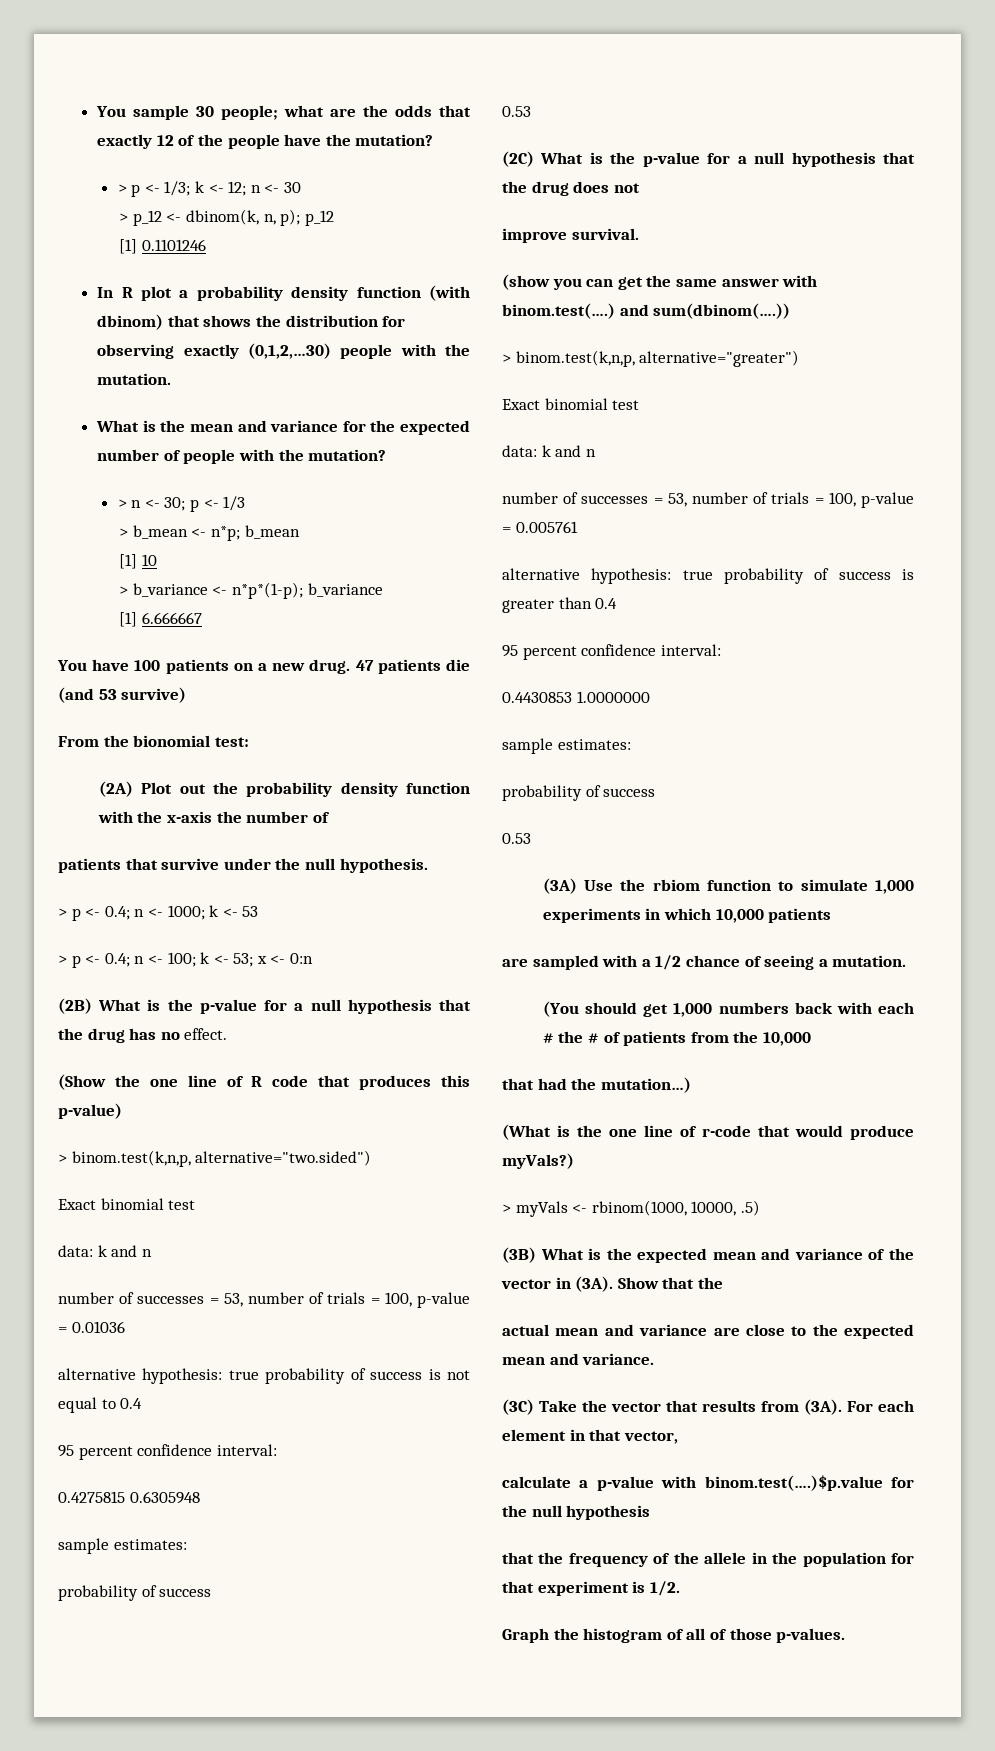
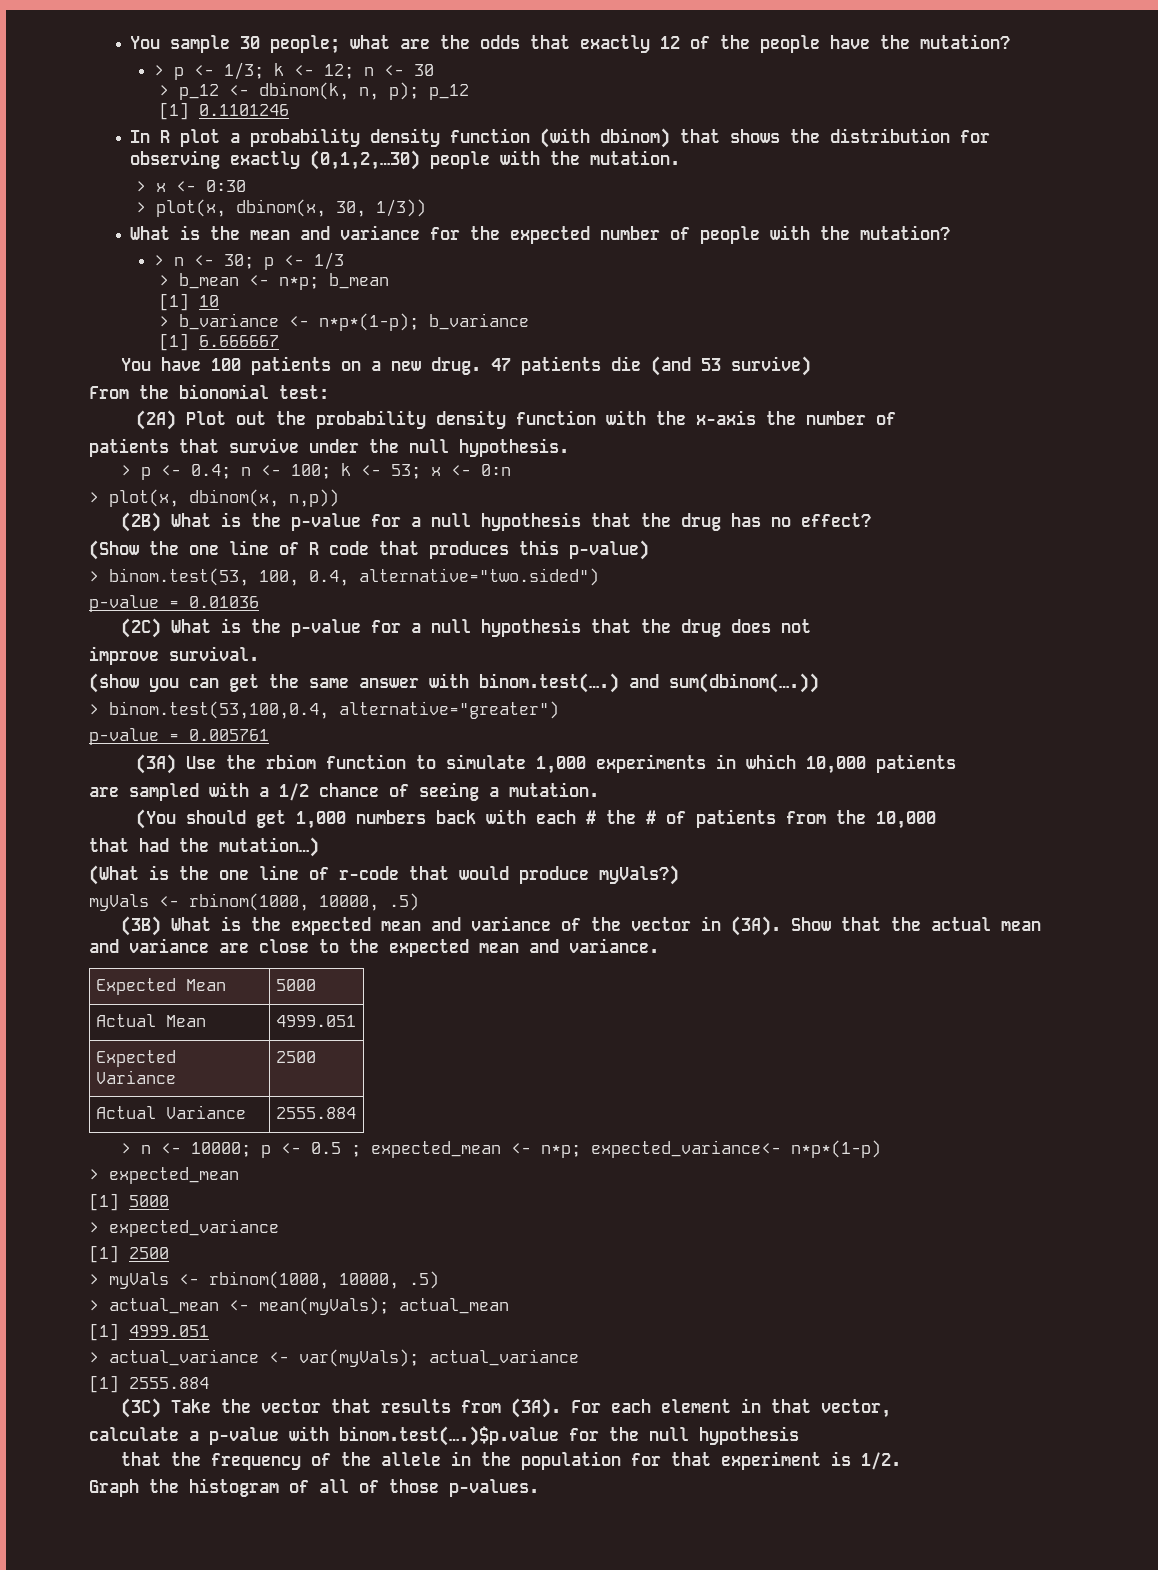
+ > x <- 0:30
+ > plot(x, dbinom(x, 30, 1/3))
- > p <- 0.4; n <- 1000; k <- 53
+ > plot(x, dbinom(x, n,p))
- (2B) What is the p-value for a null hypothesis that the drug has no effect.
+ (2B) What is the p-value for a null hypothesis that the drug has no effect?
- > binom.test(k,n,p, alternative="two.sided")
- Exact binomial test
- data: k and n
- number of successes = 53, number of trials = 100, p-value = 0.01036
- alternative hypothesis: true probability of success is not equal to 0.4
- 95 percent confidence interval:
- 0.4275815 0.6305948
- sample estimates:
- probability of success
- 0.53
+ > binom.test(53, 100, 0.4, alternative="two.sided")
+ p-value = 0.01036
- > binom.test(k,n,p, alternative="greater")
- Exact binomial test
- data: k and n
- number of successes = 53, number of trials = 100, p-value = 0.005761
- alternative hypothesis: true probability of success is greater than 0.4
- 95 percent confidence interval:
- 0.4430853 1.0000000
- sample estimates:
- probability of success
- 0.53
+ > binom.test(53,100,0.4, alternative="greater")
+ p-value = 0.005761
  (What is the one line of r-code that would produce myVals?)
- > myVals <- rbinom(1000, 10000, .5)
+ myVals <- rbinom(1000, 10000, .5)
- Show that the
- actual mean and variance are close to the expected mean and variance.
+ Show that the actual mean and variance are close to the expected mean and variance.
+ Expected Mean | 5000
+ Actual Mean | 4999.051
+ Expected Variance | 2500
+ Actual Variance | 2555.884
+ > n <- 10000; p <- 0.5 ; expected_mean <- n*p; expected_variance<- n*p*(1-p)
+ > expected_mean
+ [1] 5000
+ > expected_variance
+ [1] 2500
+ > myVals <- rbinom(1000, 10000, .5)
+ > actual_mean <- mean(myVals); actual_mean
+ [1] 4999.051
+ > actual_variance <- var(myVals); actual_variance
+ [1] 2555.884

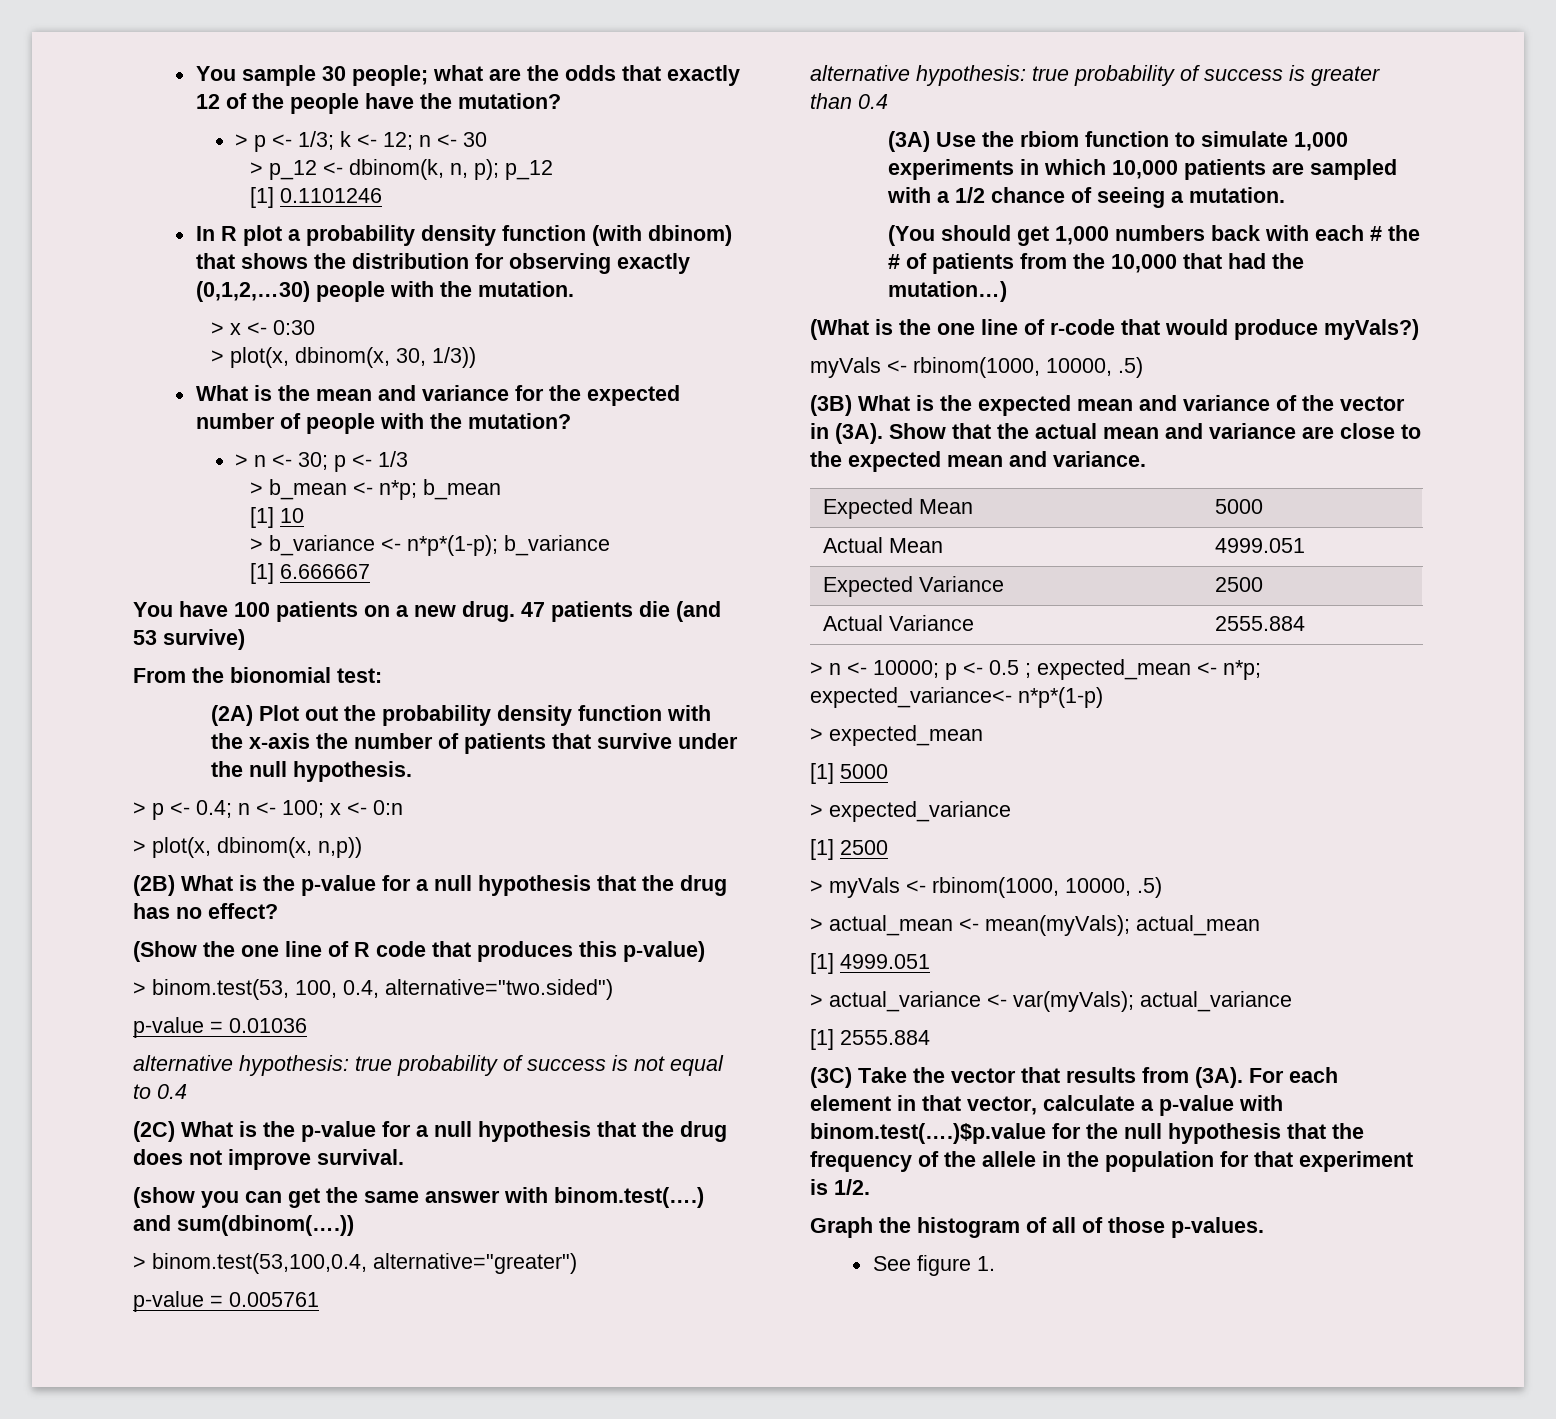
- (2A) Plot out the probability density function with the x-axis the number of
- patients that survive under the null hypothesis.
+ (2A) Plot out the probability density function with the x-axis the number of patients that survive under the null hypothesis.
- > p <- 0.4; n <- 100; k <- 53; x <- 0:n
+ > p <- 0.4; n <- 100; x <- 0:n
+ alternative hypothesis: true probability of success is not equal to 0.4
- (2C) What is the p-value for a null hypothesis that the drug does not
- improve survival.
+ (2C) What is the p-value for a null hypothesis that the drug does not improve survival.
+ alternative hypothesis: true probability of success is greater than 0.4
- (3A) Use the rbiom function to simulate 1,000 experiments in which 10,000 patients
- are sampled with a 1/2 chance of seeing a mutation.
+ (3A) Use the rbiom function to simulate 1,000 experiments in which 10,000 patients are sampled with a 1/2 chance of seeing a mutation.
- (You should get 1,000 numbers back with each # the # of patients from the 10,000
- that had the mutation…)
+ (You should get 1,000 numbers back with each # the # of patients from the 10,000 that had the mutation…)
- For each element in that vector,
- calculate a p-value with binom.test(….)$p.value for the null hypothesis
- that the frequency of the allele in the population for that experiment is 1/2.
+ For each element in that vector, calculate a p-value with binom.test(….)$p.value for the null hypothesis that the frequency of the allele in the population for that experiment is 1/2.
+ See figure 1.

